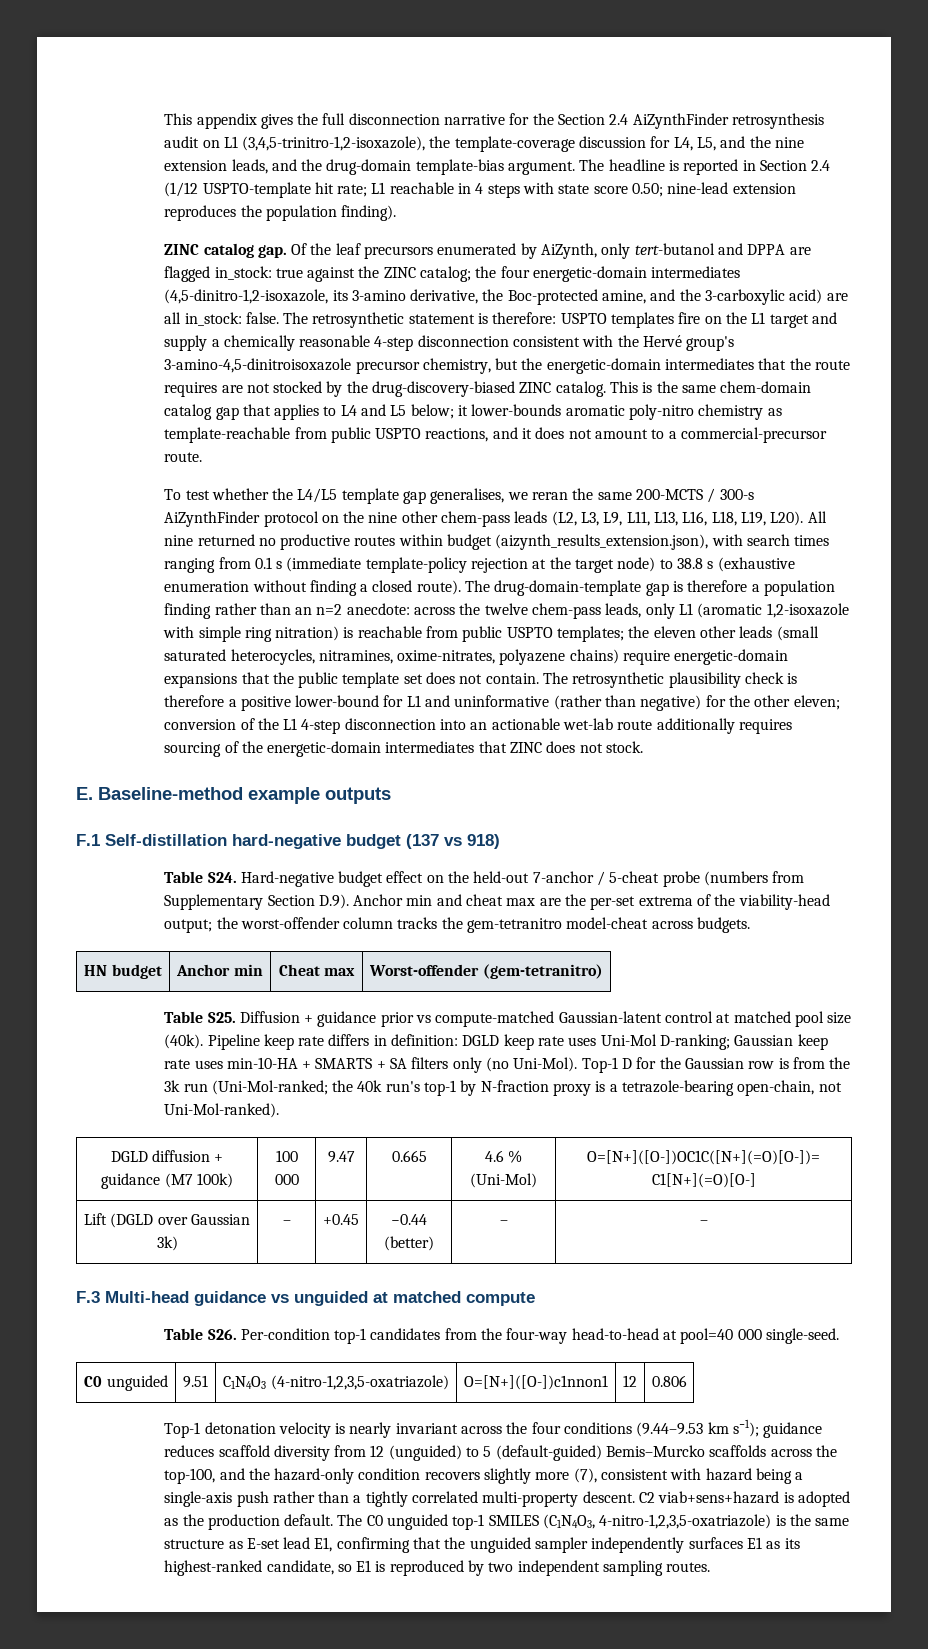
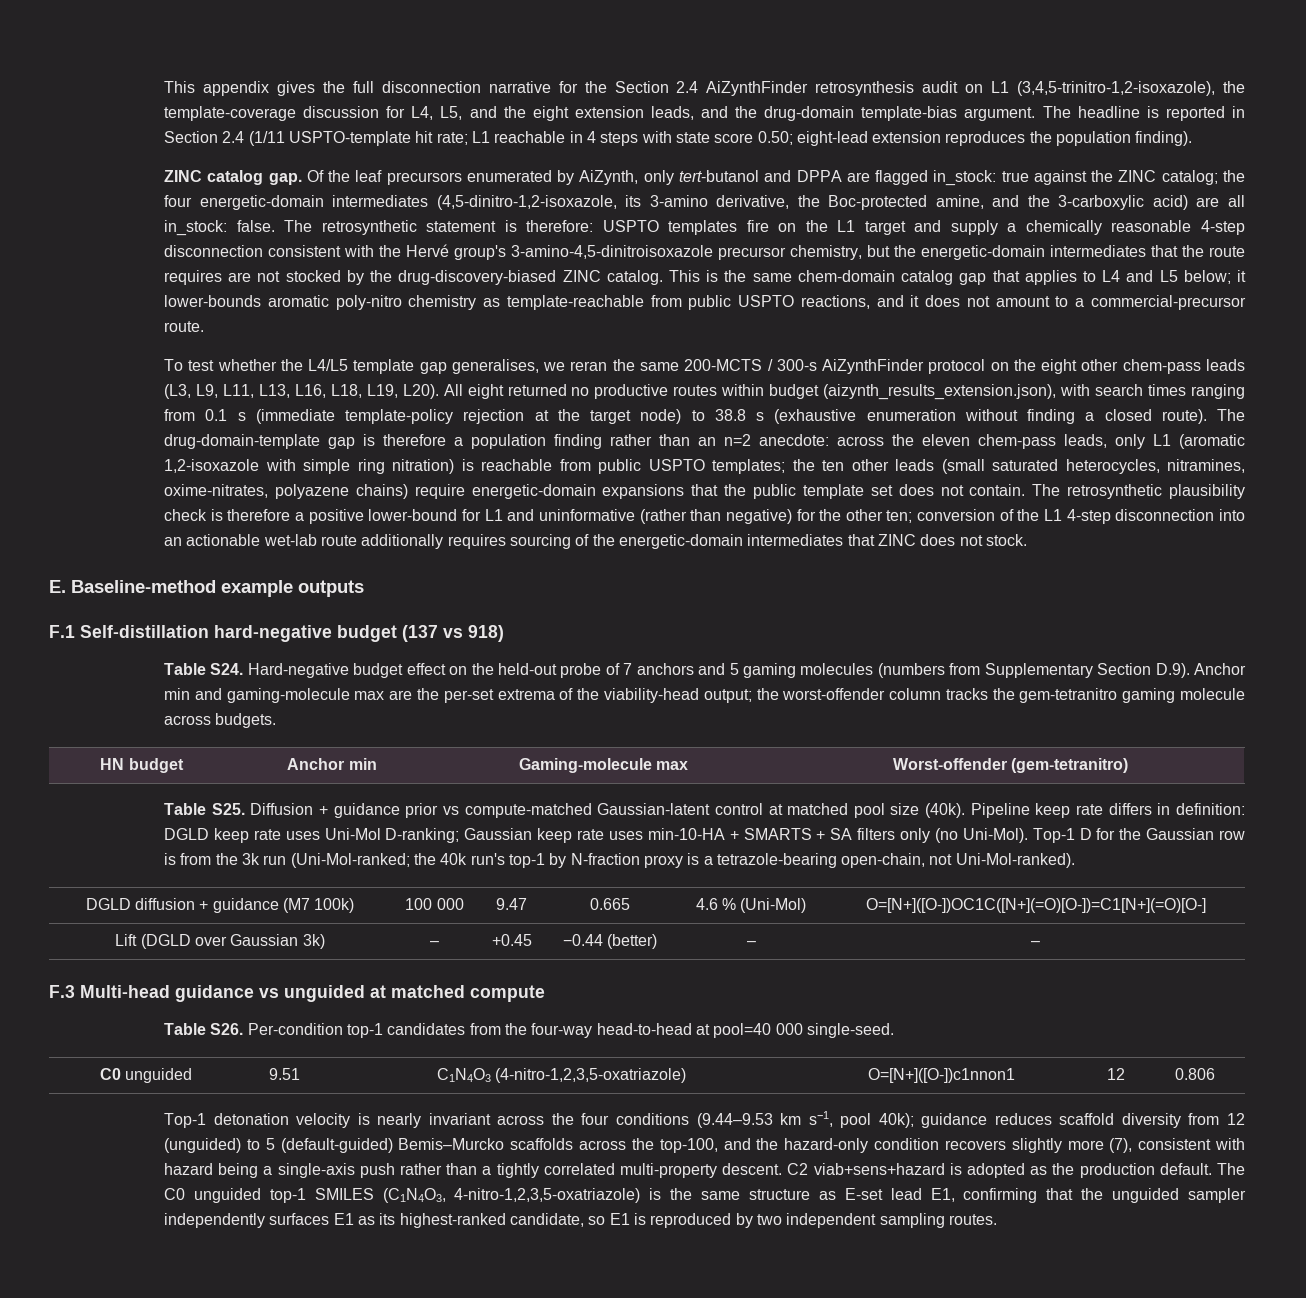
- This appendix gives the full disconnection narrative for the Section 2.4 AiZynthFinder retrosynthesis audit on L1 (3,4,5-trinitro-1,2-isoxazole), the template-coverage discussion for L4, L5, and the nine extension leads, and the drug-domain template-bias argument.
+ This appendix gives the full disconnection narrative for the Section 2.4 AiZynthFinder retrosynthesis audit on L1 (3,4,5-trinitro-1,2-isoxazole), the template-coverage discussion for L4, L5, and the eight extension leads, and the drug-domain template-bias argument.
- The headline is reported in Section 2.4 (1/12 USPTO-template hit rate; L1 reachable in 4 steps with state score 0.50; nine-lead extension reproduces the population finding).
+ The headline is reported in Section 2.4 (1/11 USPTO-template hit rate; L1 reachable in 4 steps with state score 0.50; eight-lead extension reproduces the population finding).
- To test whether the L4/L5 template gap generalises, we reran the same 200-MCTS / 300-s AiZynthFinder protocol on the nine other chem-pass leads (L2, L3, L9, L11, L13, L16, L18, L19, L20).
+ To test whether the L4/L5 template gap generalises, we reran the same 200-MCTS / 300-s AiZynthFinder protocol on the eight other chem-pass leads (L3, L9, L11, L13, L16, L18, L19, L20).
- All nine returned no productive routes within budget (aizynth_results_extension.json), with search times ranging from 0.1 s (immediate template-policy rejection at the target node) to 38.8 s (exhaustive enumeration without finding a closed route).
+ All eight returned no productive routes within budget (aizynth_results_extension.json), with search times ranging from 0.1 s (immediate template-policy rejection at the target node) to 38.8 s (exhaustive enumeration without finding a closed route).
- The drug-domain-template gap is therefore a population finding rather than an n=2 anecdote: across the twelve chem-pass leads, only L1 (aromatic 1,2-isoxazole with simple ring nitration) is reachable from public USPTO templates; the eleven other leads (small saturated heterocycles, nitramines, oxime-nitrates, polyazene chains) require energetic-domain expansions that the public template set does not contain.
+ The drug-domain-template gap is therefore a population finding rather than an n=2 anecdote: across the eleven chem-pass leads, only L1 (aromatic 1,2-isoxazole with simple ring nitration) is reachable from public USPTO templates; the ten other leads (small saturated heterocycles, nitramines, oxime-nitrates, polyazene chains) require energetic-domain expansions that the public template set does not contain.
- The retrosynthetic plausibility check is therefore a positive lower-bound for L1 and uninformative (rather than negative) for the other eleven; conversion of the L1 4-step disconnection into an actionable wet-lab route additionally requires sourcing of the energetic-domain intermediates that ZINC does not stock.
+ The retrosynthetic plausibility check is therefore a positive lower-bound for L1 and uninformative (rather than negative) for the other ten; conversion of the L1 4-step disconnection into an actionable wet-lab route additionally requires sourcing of the energetic-domain intermediates that ZINC does not stock.
- Table S24. Hard-negative budget effect on the held-out 7-anchor / 5-cheat probe (numbers from Supplementary Section D.9). Anchor min and cheat max are the per-set extrema of the viability-head output; the worst-offender column tracks the gem-tetranitro model-cheat across budgets.
+ Table S24. Hard-negative budget effect on the held-out probe of 7 anchors and 5 gaming molecules (numbers from Supplementary Section D.9). Anchor min and gaming-molecule max are the per-set extrema of the viability-head output; the worst-offender column tracks the gem-tetranitro gaming molecule across budgets.
- HN budget | Anchor min | Cheat max | Worst-offender (gem-tetranitro)
+ HN budget | Anchor min | Gaming-molecule max | Worst-offender (gem-tetranitro)
- Top-1 detonation velocity is nearly invariant across the four conditions (9.44–9.53 km s−1); guidance reduces scaffold diversity from 12 (unguided) to 5 (default-guided) Bemis–Murcko scaffolds across the top-100, and the hazard-only condition recovers slightly more (7), consistent with hazard being a single-axis push rather than a tightly correlated multi-property descent.
+ Top-1 detonation velocity is nearly invariant across the four conditions (9.44–9.53 km s−1, pool 40k); guidance reduces scaffold diversity from 12 (unguided) to 5 (default-guided) Bemis–Murcko scaffolds across the top-100, and the hazard-only condition recovers slightly more (7), consistent with hazard being a single-axis push rather than a tightly correlated multi-property descent.

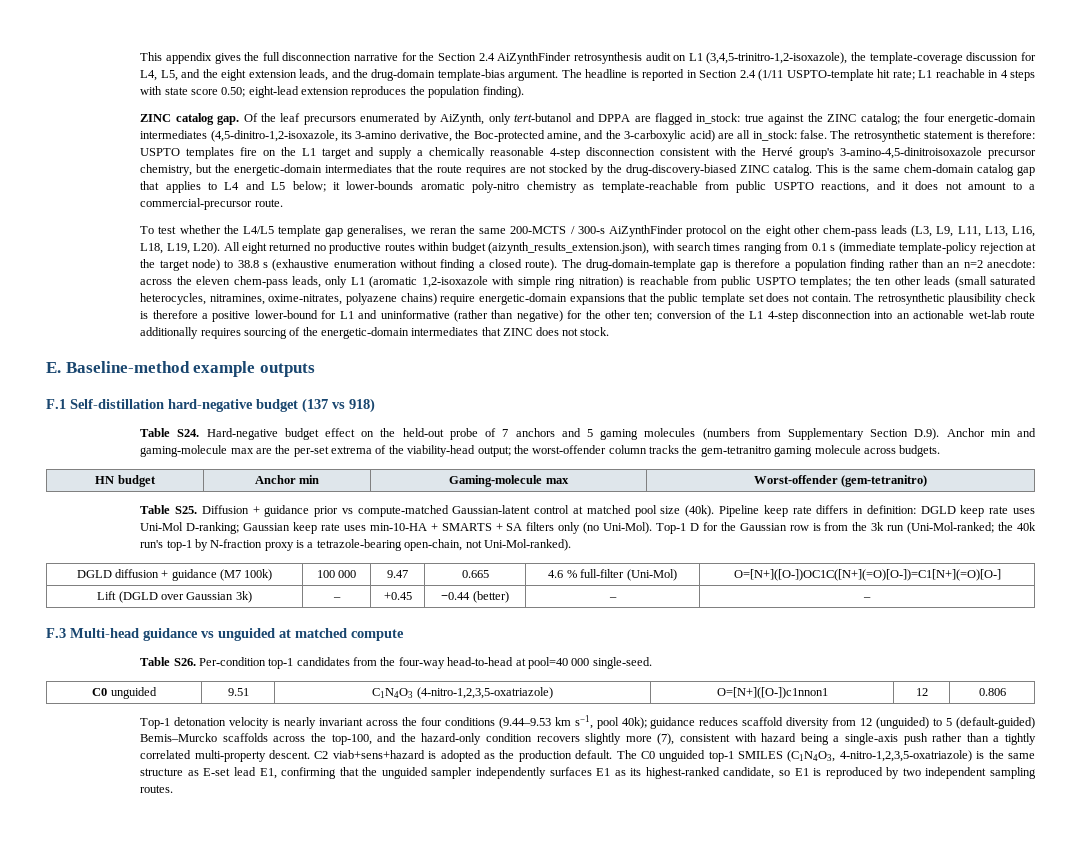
- DGLD diffusion + guidance (M7 100k) | 100 000 | 9.47 | 0.665 | 4.6 % (Uni-Mol) | O=[N+]([O-])OC1C([N+](=O)[O-])=C1[N+](=O)[O-]
+ DGLD diffusion + guidance (M7 100k) | 100 000 | 9.47 | 0.665 | 4.6 % full-filter (Uni-Mol) | O=[N+]([O-])OC1C([N+](=O)[O-])=C1[N+](=O)[O-]

